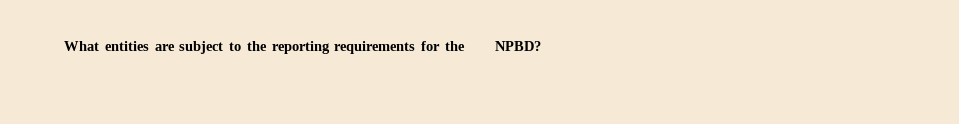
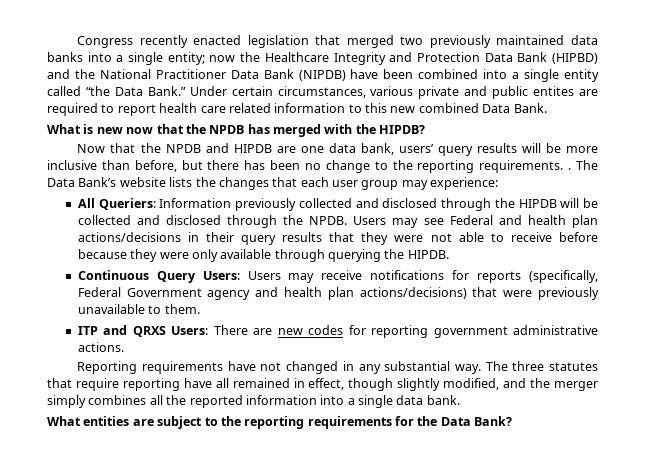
+ Congress recently enacted legislation that merged two previously maintained data banks into a single entity; now the Healthcare Integrity and Protection Data Bank (HIPBD) and the National Practitioner Data Bank (NIPDB) have been combined into a single entity called “the Data Bank.” Under certain circumstances, various private and public entites are required to report health care related information to this new combined Data Bank.
+ What is new now that the NPDB has merged with the HIPDB?
+ Now that the NPDB and HIPDB are one data bank, users’ query results will be more inclusive than before, but there has been no change to the reporting requirements. . The Data Bank’s website lists the changes that each user group may experience:
+ All Queriers: Information previously collected and disclosed through the HIPDB will be collected and disclosed through the NPDB. Users may see Federal and health plan actions/decisions in their query results that they were not able to receive before because they were only available through querying the HIPDB.
+ Continuous Query Users: Users may receive notifications for reports (specifically, Federal Government agency and health plan actions/decisions) that were previously unavailable to them.
+ ITP and QRXS Users: There are new codes for reporting government administrative actions.
+ Reporting requirements have not changed in any substantial way. The three statutes that require reporting have all remained in effect, though slightly modified, and the merger simply combines all the reported information into a single data bank.
- What entities are subject to the reporting requirements for the NPBD?
+ What entities are subject to the reporting requirements for the Data Bank?

